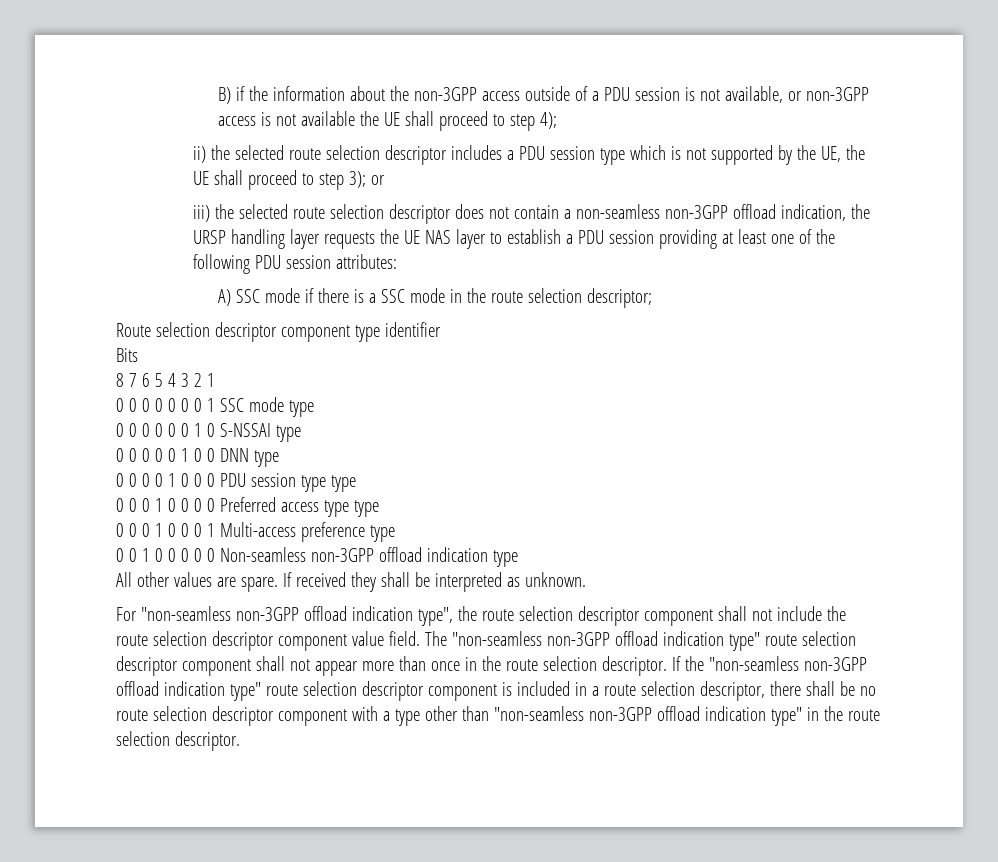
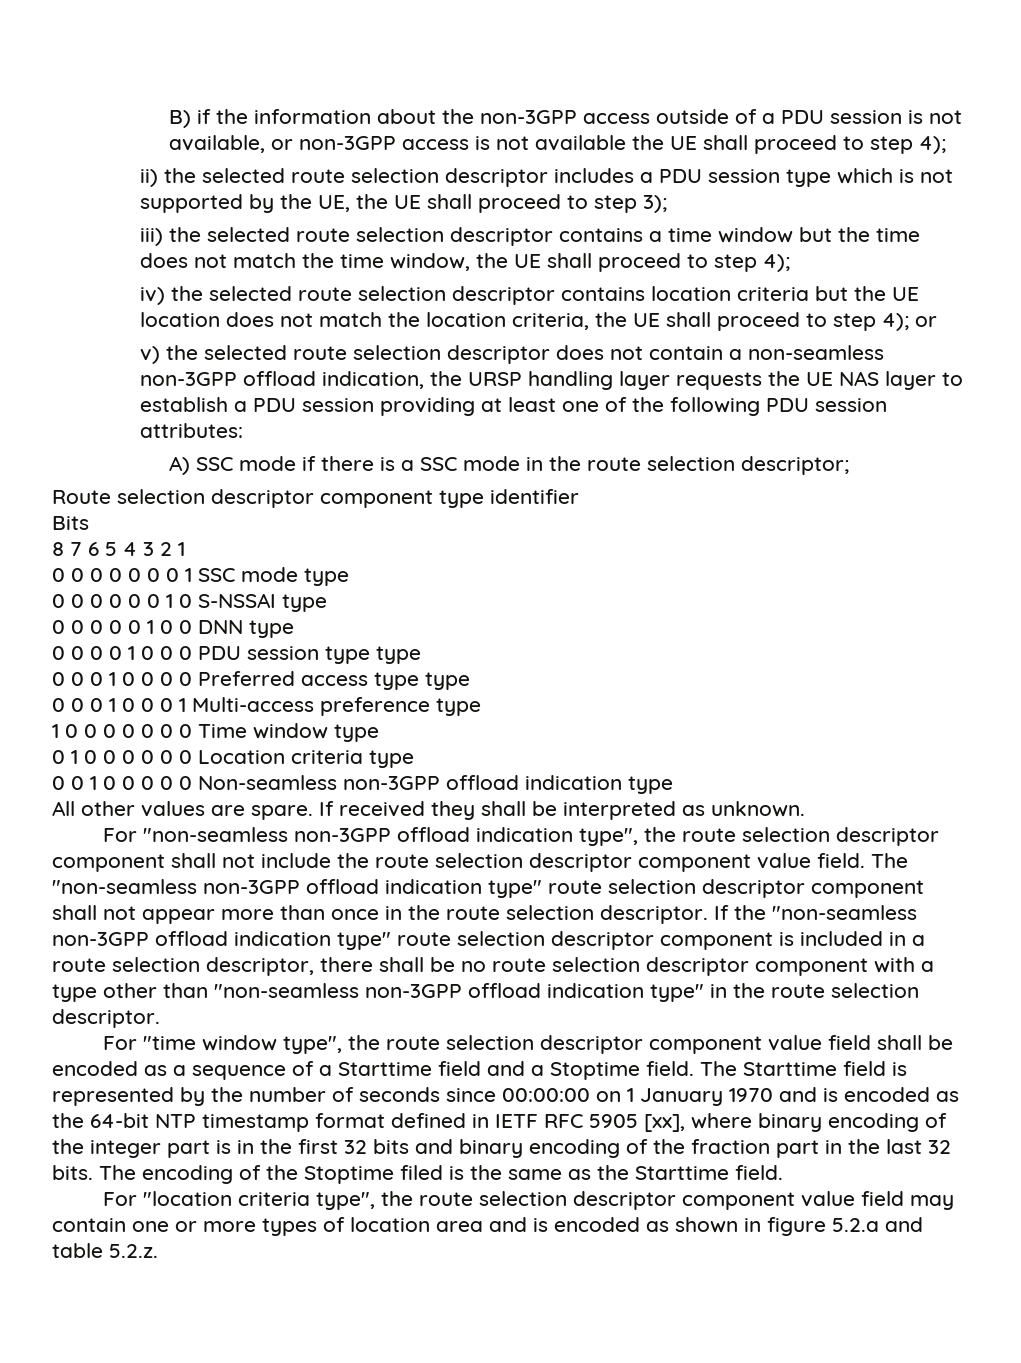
- ii) the selected route selection descriptor includes a PDU session type which is not supported by the UE, the UE shall proceed to step 3); or
+ ii) the selected route selection descriptor includes a PDU session type which is not supported by the UE, the UE shall proceed to step 3);
+ iii) the selected route selection descriptor contains a time window but the time does not match the time window, the UE shall proceed to step 4);
+ iv) the selected route selection descriptor contains location criteria but the UE location does not match the location criteria, the UE shall proceed to step 4); or
- iii) the selected route selection descriptor does not contain a non-seamless non-3GPP offload indication, the URSP handling layer requests the UE NAS layer to establish a PDU session providing at least one of the following PDU session attributes:
+ v) the selected route selection descriptor does not contain a non-seamless non-3GPP offload indication, the URSP handling layer requests the UE NAS layer to establish a PDU session providing at least one of the following PDU session attributes:
+ 1 0 0 0 0 0 0 0 Time window type
+ 0 1 0 0 0 0 0 0 Location criteria type
+ For "time window type", the route selection descriptor component value field shall be encoded as a sequence of a Starttime field and a Stoptime field. The Starttime field is represented by the number of seconds since 00:00:00 on 1 January 1970 and is encoded as the 64-bit NTP timestamp format defined in IETF RFC 5905 [xx], where binary encoding of the integer part is in the first 32 bits and binary encoding of the fraction part in the last 32 bits. The encoding of the Stoptime filed is the same as the Starttime field.
+ For "location criteria type", the route selection descriptor component value field may contain one or more types of location area and is encoded as shown in figure 5.2.a and table 5.2.z.

